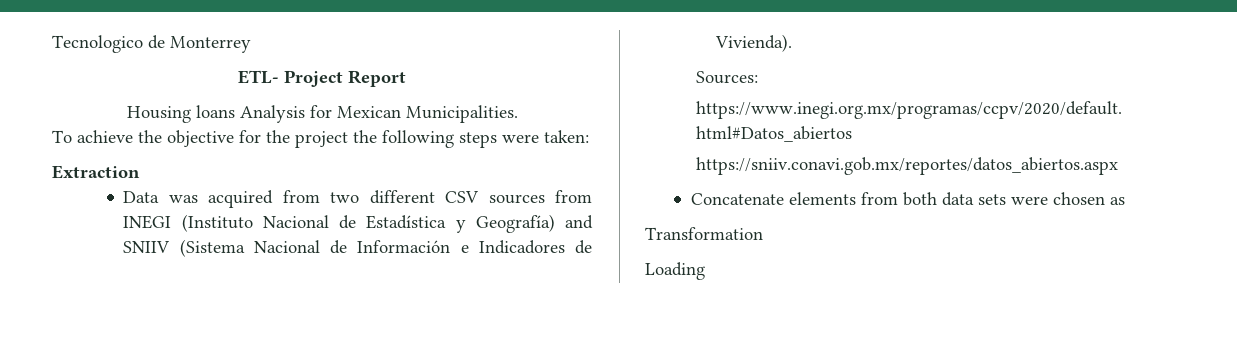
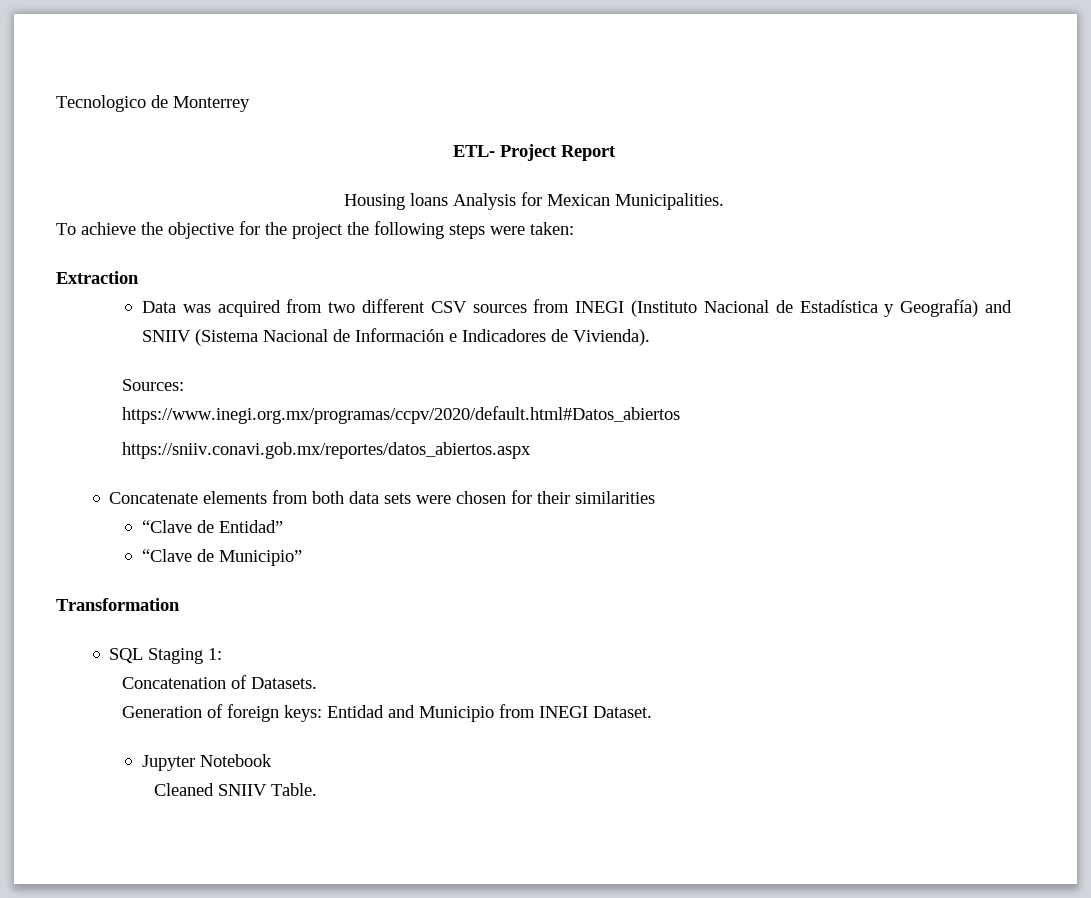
- Concatenate elements from both data sets were chosen as
+ Concatenate elements from both data sets were chosen for their similarities
+ “Clave de Entidad”
+ “Clave de Municipio”
  Transformation
- Loading
+ SQL Staging 1:
+ Concatenation of Datasets.
+ Generation of foreign keys: Entidad and Municipio from INEGI Dataset.
+ Jupyter Notebook
+ Cleaned SNIIV Table.

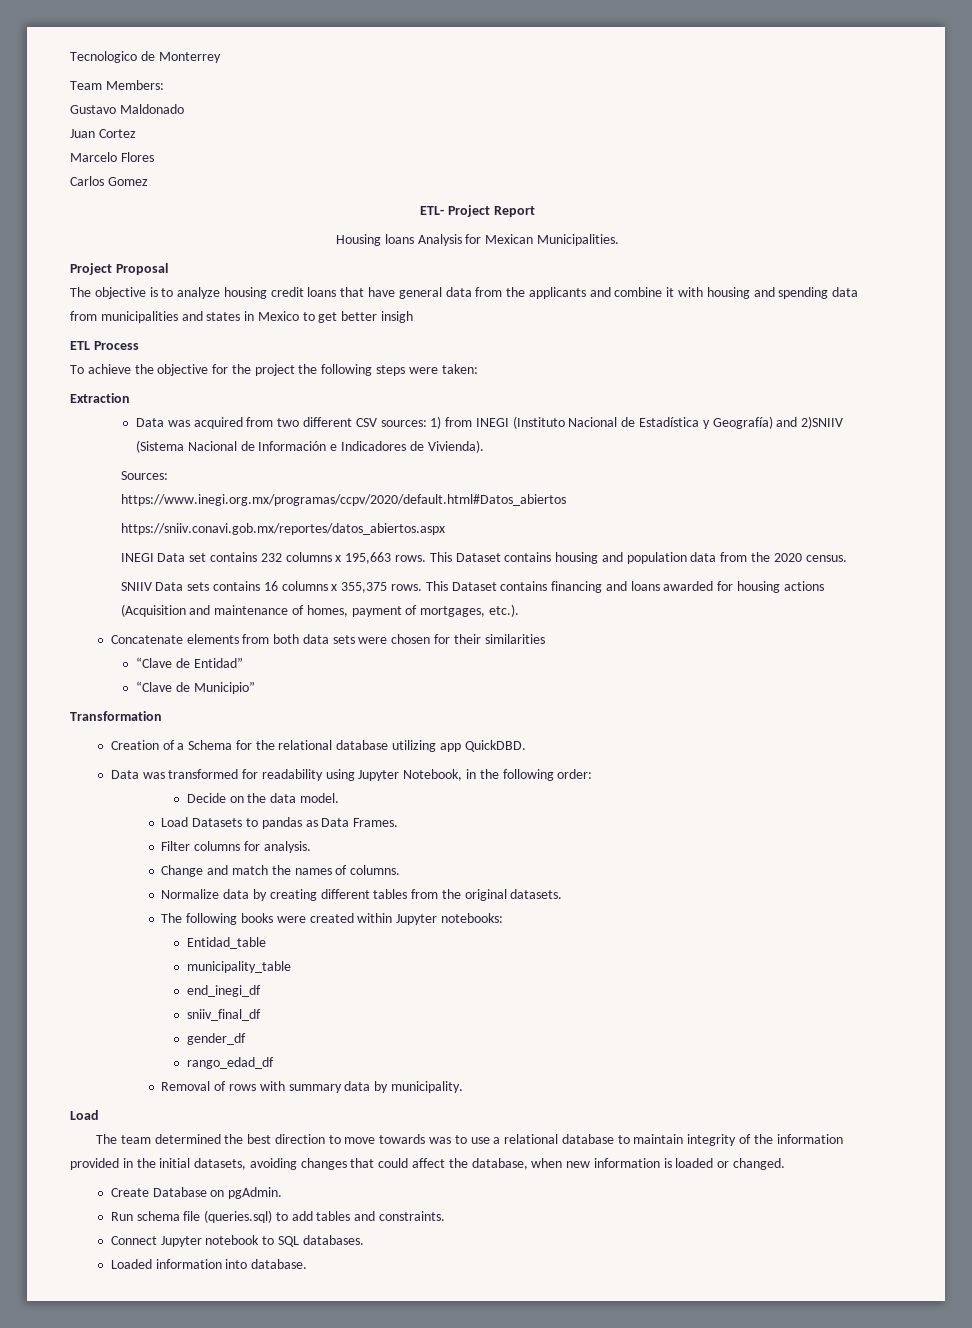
+ Team Members:
+ Gustavo Maldonado
+ Juan Cortez
+ Marcelo Flores
+ Carlos Gomez
+ Project Proposal
+ The objective is to analyze housing credit loans that have general data from the applicants and combine it with housing and spending data from municipalities and states in Mexico to get better insigh
+ ETL Process
- Data was acquired from two different CSV sources from INEGI (Instituto Nacional de Estadística y Geografía) and SNIIV (Sistema Nacional de Información e Indicadores de Vivienda).
+ Data was acquired from two different CSV sources: 1) from INEGI (Instituto Nacional de Estadística y Geografía) and 2)SNIIV (Sistema Nacional de Información e Indicadores de Vivienda).
+ INEGI Data set contains 232 columns x 195,663 rows. This Dataset contains housing and population data from the 2020 census.
+ SNIIV Data sets contains 16 columns x 355,375 rows. This Dataset contains financing and loans awarded for housing actions (Acquisition and maintenance of homes, payment of mortgages, etc.).
- SQL Staging 1:
- Concatenation of Datasets.
- Generation of foreign keys: Entidad and Municipio from INEGI Dataset.
- Jupyter Notebook
- Cleaned SNIIV Table.
+ Creation of a Schema for the relational database utilizing app QuickDBD.
+ Data was transformed for readability using Jupyter Notebook, in the following order:
+ Decide on the data model.
+ Load Datasets to pandas as Data Frames.
+ Filter columns for analysis.
+ Change and match the names of columns.
+ Normalize data by creating different tables from the original datasets.
+ The following books were created within Jupyter notebooks:
+ Entidad_table
+ municipality_table
+ end_inegi_df
+ sniiv_final_df
+ gender_df
+ rango_edad_df
+ Removal of rows with summary data by municipality.
+ Load
+ The team determined the best direction to move towards was to use a relational database to maintain integrity of the information provided in the initial datasets, avoiding changes that could affect the database, when new information is loaded or changed.
+ Create Database on pgAdmin.
+ Run schema file (queries.sql) to add tables and constraints.
+ Connect Jupyter notebook to SQL databases.
+ Loaded information into database.

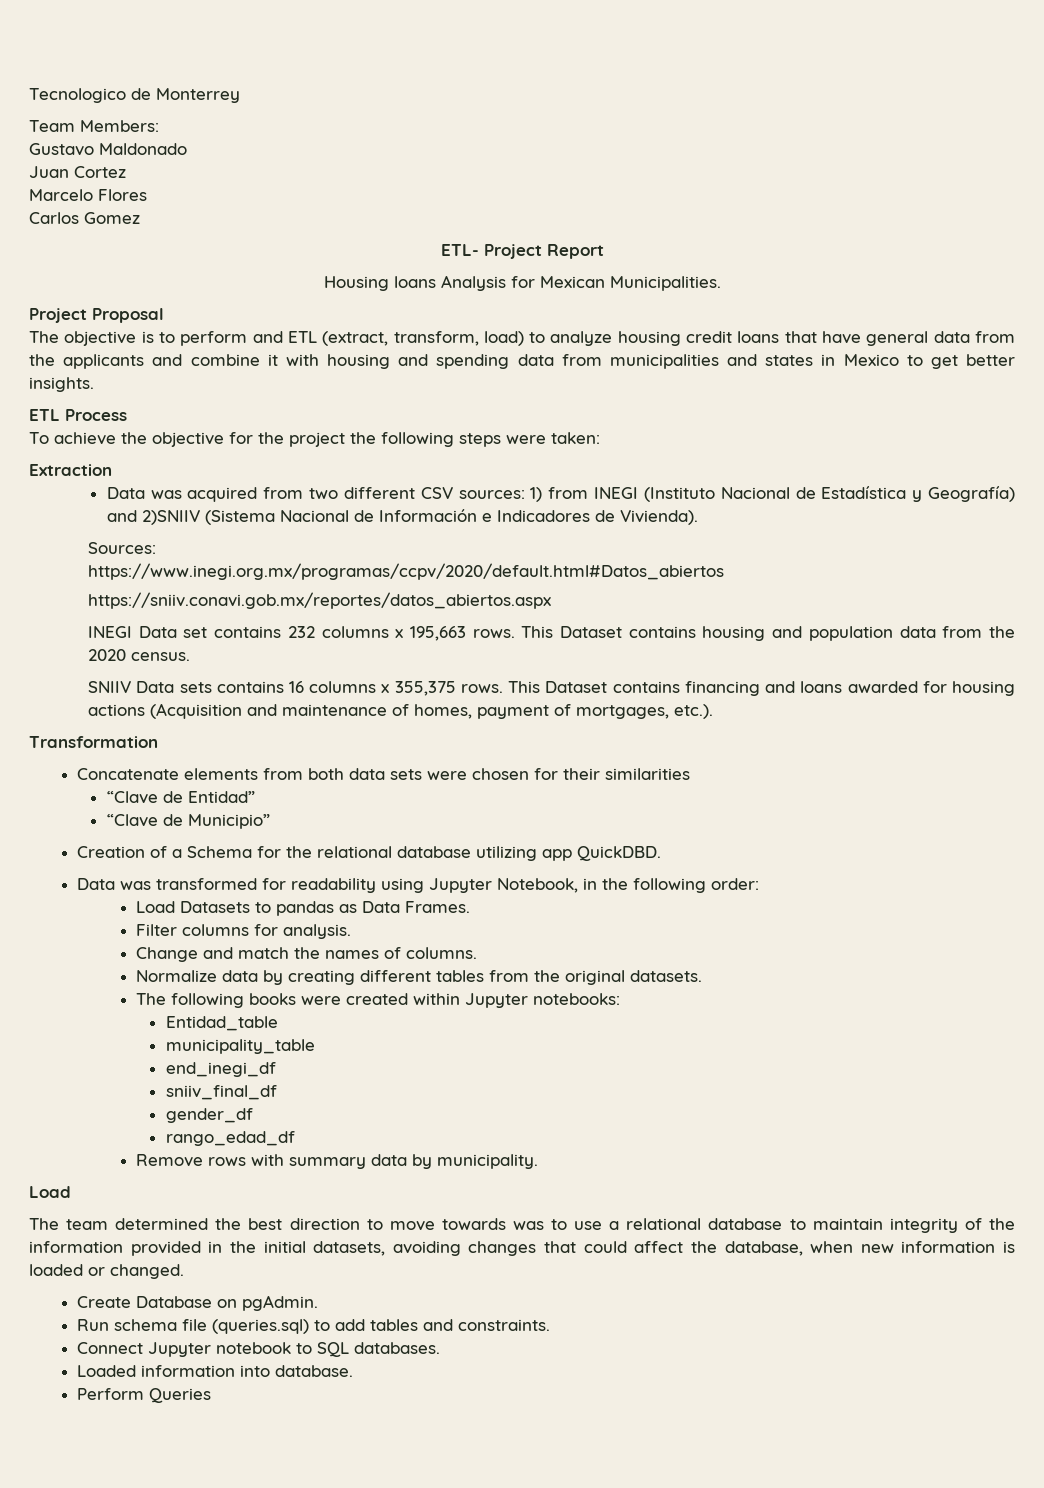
- The objective is to analyze housing credit loans that have general data from the applicants and combine it with housing and spending data from municipalities and states in Mexico to get better insigh
+ The objective is to perform and ETL (extract, transform, load) to analyze housing credit loans that have general data from the applicants and combine it with housing and spending data from municipalities and states in Mexico to get better insights.
+ Transformation
- Transformation
- Decide on the data model.
- Removal of rows with summary data by municipality.
+ Remove rows with summary data by municipality.
+ Perform Queries

